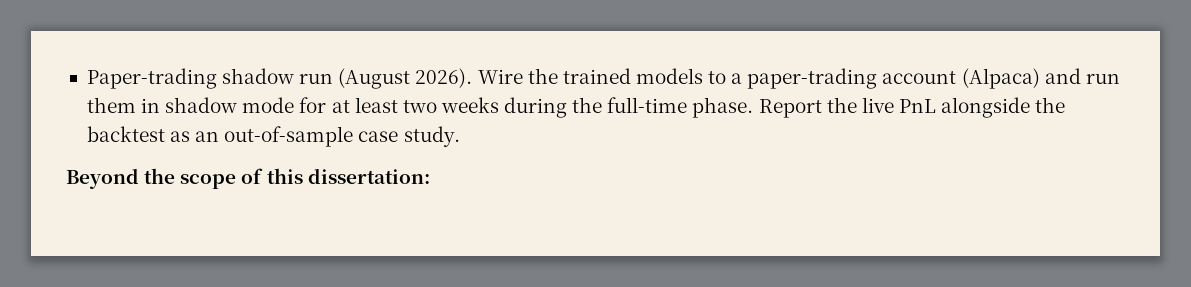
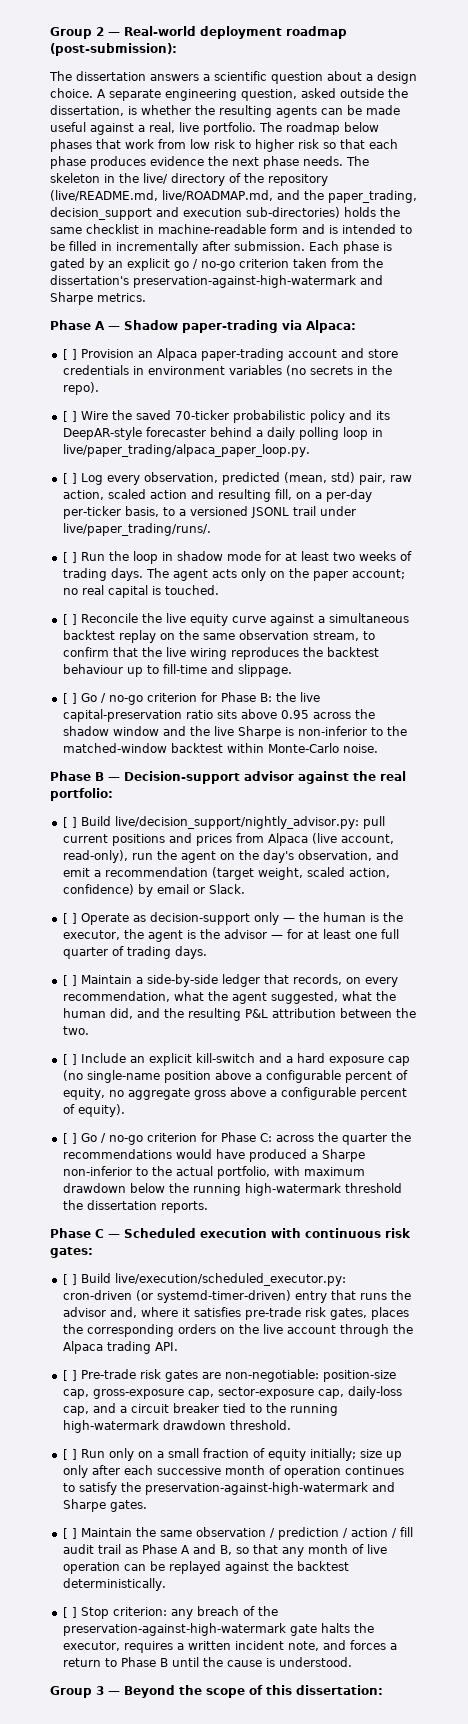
- Paper-trading shadow run (August 2026). Wire the trained models to a paper-trading account (Alpaca) and run them in shadow mode for at least two weeks during the full-time phase. Report the live PnL alongside the backtest as an out-of-sample case study.
- Beyond the scope of this dissertation:
+ Group 2 — Real-world deployment roadmap (post-submission):
+ The dissertation answers a scientific question about a design choice. A separate engineering question, asked outside the dissertation, is whether the resulting agents can be made useful against a real, live portfolio. The roadmap below phases that work from low risk to higher risk so that each phase produces evidence the next phase needs. The skeleton in the live/ directory of the repository (live/README.md, live/ROADMAP.md, and the paper_trading, decision_support and execution sub-directories) holds the same checklist in machine-readable form and is intended to be filled in incrementally after submission. Each phase is gated by an explicit go / no-go criterion taken from the dissertation's preservation-against-high-watermark and Sharpe metrics.
+ Phase A — Shadow paper-trading via Alpaca:
+ [ ] Provision an Alpaca paper-trading account and store credentials in environment variables (no secrets in the repo).
+ [ ] Wire the saved 70-ticker probabilistic policy and its DeepAR-style forecaster behind a daily polling loop in live/paper_trading/alpaca_paper_loop.py.
+ [ ] Log every observation, predicted (mean, std) pair, raw action, scaled action and resulting fill, on a per-day per-ticker basis, to a versioned JSONL trail under live/paper_trading/runs/.
+ [ ] Run the loop in shadow mode for at least two weeks of trading days. The agent acts only on the paper account; no real capital is touched.
+ [ ] Reconcile the live equity curve against a simultaneous backtest replay on the same observation stream, to confirm that the live wiring reproduces the backtest behaviour up to fill-time and slippage.
+ [ ] Go / no-go criterion for Phase B: the live capital-preservation ratio sits above 0.95 across the shadow window and the live Sharpe is non-inferior to the matched-window backtest within Monte-Carlo noise.
+ Phase B — Decision-support advisor against the real portfolio:
+ [ ] Build live/decision_support/nightly_advisor.py: pull current positions and prices from Alpaca (live account, read-only), run the agent on the day's observation, and emit a recommendation (target weight, scaled action, confidence) by email or Slack.
+ [ ] Operate as decision-support only — the human is the executor, the agent is the advisor — for at least one full quarter of trading days.
+ [ ] Maintain a side-by-side ledger that records, on every recommendation, what the agent suggested, what the human did, and the resulting P&L attribution between the two.
+ [ ] Include an explicit kill-switch and a hard exposure cap (no single-name position above a configurable percent of equity, no aggregate gross above a configurable percent of equity).
+ [ ] Go / no-go criterion for Phase C: across the quarter the recommendations would have produced a Sharpe non-inferior to the actual portfolio, with maximum drawdown below the running high-watermark threshold the dissertation reports.
+ Phase C — Scheduled execution with continuous risk gates:
+ [ ] Build live/execution/scheduled_executor.py: cron-driven (or systemd-timer-driven) entry that runs the advisor and, where it satisfies pre-trade risk gates, places the corresponding orders on the live account through the Alpaca trading API.
+ [ ] Pre-trade risk gates are non-negotiable: position-size cap, gross-exposure cap, sector-exposure cap, daily-loss cap, and a circuit breaker tied to the running high-watermark drawdown threshold.
+ [ ] Run only on a small fraction of equity initially; size up only after each successive month of operation continues to satisfy the preservation-against-high-watermark and Sharpe gates.
+ [ ] Maintain the same observation / prediction / action / fill audit trail as Phase A and B, so that any month of live operation can be replayed against the backtest deterministically.
+ [ ] Stop criterion: any breach of the preservation-against-high-watermark gate halts the executor, requires a written incident note, and forces a return to Phase B until the cause is understood.
+ Group 3 — Beyond the scope of this dissertation:

